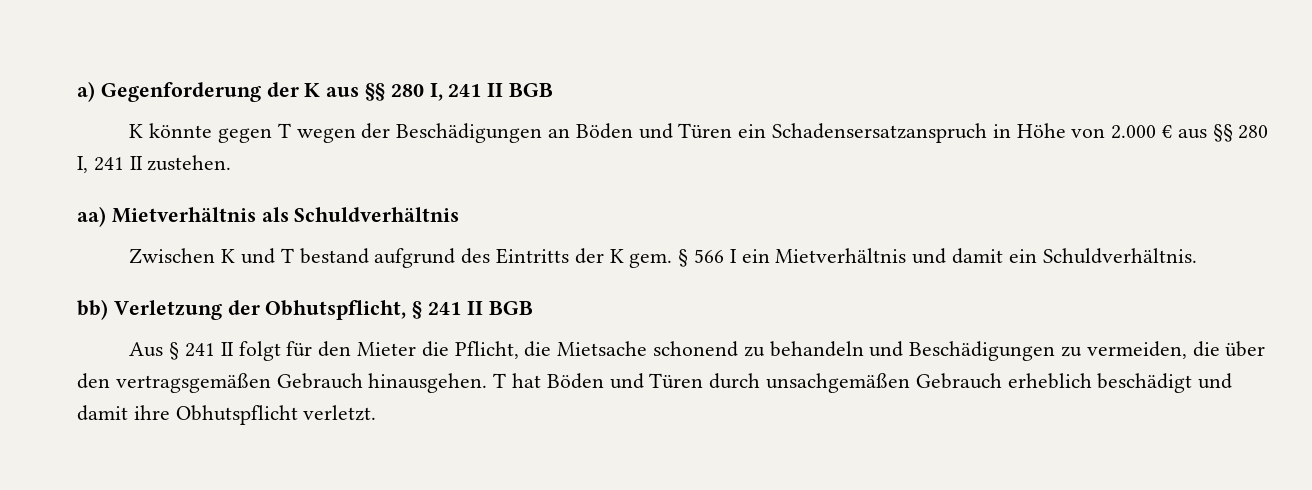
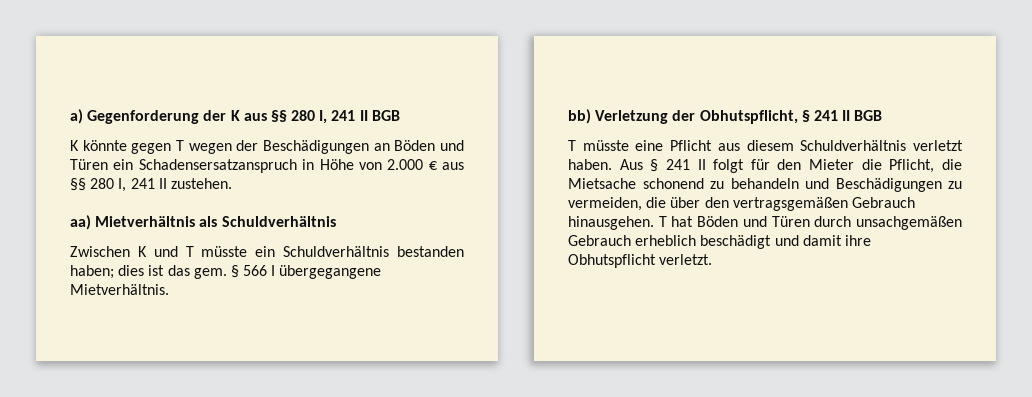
- Zwischen K und T bestand aufgrund des Eintritts der K gem. § 566 I ein Mietverhältnis und damit ein Schuldverhältnis.
+ Zwischen K und T müsste ein Schuldverhältnis bestanden haben; dies ist das gem. § 566 I übergegangene Mietverhältnis.
+ T müsste eine Pflicht aus diesem Schuldverhältnis verletzt haben.

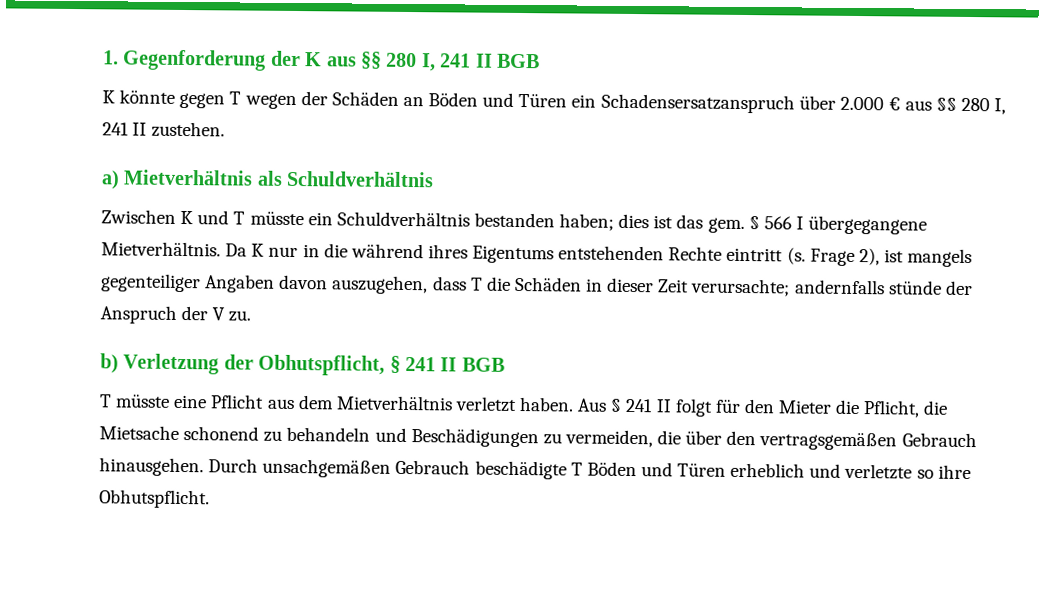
- a) Gegenforderung der K aus §§ 280 I, 241 II BGB
+ 1. Gegenforderung der K aus §§ 280 I, 241 II BGB
- K könnte gegen T wegen der Beschädigungen an Böden und Türen ein Schadensersatzanspruch in Höhe von 2.000 € aus §§ 280 I, 241 II zustehen.
+ K könnte gegen T wegen der Schäden an Böden und Türen ein Schadensersatzanspruch über 2.000 € aus §§ 280 I, 241 II zustehen.
- aa) Mietverhältnis als Schuldverhältnis
+ a) Mietverhältnis als Schuldverhältnis
- § 566 I übergegangene Mietverhältnis.
- bb) Verletzung der Obhutspflicht, § 241 II BGB
+ § 566 I übergegangene Mietverhältnis. Da K nur in die während ihres Eigentums entstehenden Rechte eintritt (s. Frage 2), ist mangels gegenteiliger Angaben davon auszugehen, dass T die Schäden in dieser Zeit verursachte; andernfalls stünde der Anspruch der V zu.
+ b) Verletzung der Obhutspflicht, § 241 II BGB
- T müsste eine Pflicht aus diesem Schuldverhältnis verletzt haben.
+ T müsste eine Pflicht aus dem Mietverhältnis verletzt haben.
- T hat Böden und Türen durch unsachgemäßen Gebrauch erheblich beschädigt und damit ihre Obhutspflicht verletzt.
+ Durch unsachgemäßen Gebrauch beschädigte T Böden und Türen erheblich und verletzte so ihre Obhutspflicht.

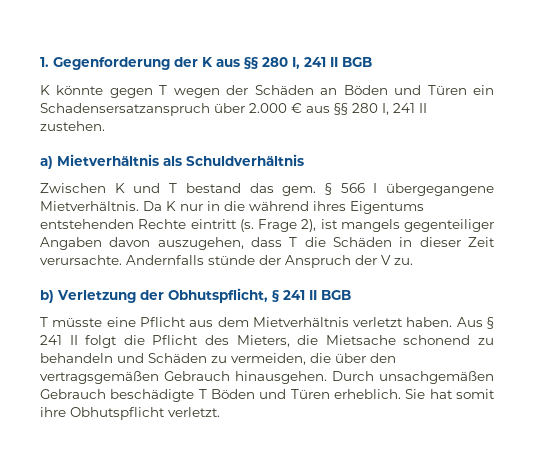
- Zwischen K und T müsste ein Schuldverhältnis bestanden haben; dies ist das gem.
+ Zwischen K und T bestand das gem.
- Frage 2), ist mangels gegenteiliger Angaben davon auszugehen, dass T die Schäden in dieser Zeit verursachte; andernfalls stünde der Anspruch der V zu.
+ Frage 2), ist mangels gegenteiliger Angaben davon auszugehen, dass T die Schäden in dieser Zeit verursachte. Andernfalls stünde der Anspruch der V zu.
- Aus § 241 II folgt für den Mieter die Pflicht, die Mietsache schonend zu behandeln und Beschädigungen zu vermeiden, die über den vertragsgemäßen Gebrauch hinausgehen.
+ Aus § 241 II folgt die Pflicht des Mieters, die Mietsache schonend zu behandeln und Schäden zu vermeiden, die über den vertragsgemäßen Gebrauch hinausgehen.
- Durch unsachgemäßen Gebrauch beschädigte T Böden und Türen erheblich und verletzte so ihre Obhutspflicht.
+ Durch unsachgemäßen Gebrauch beschädigte T Böden und Türen erheblich. Sie hat somit ihre Obhutspflicht verletzt.

